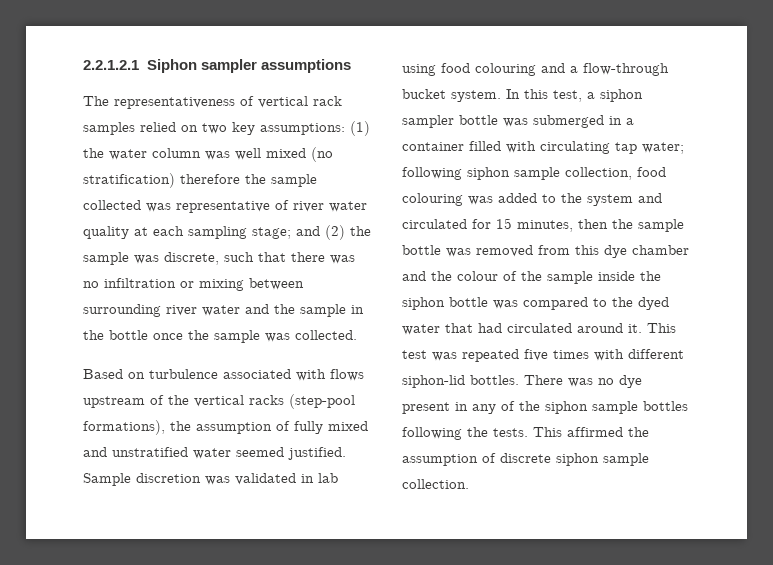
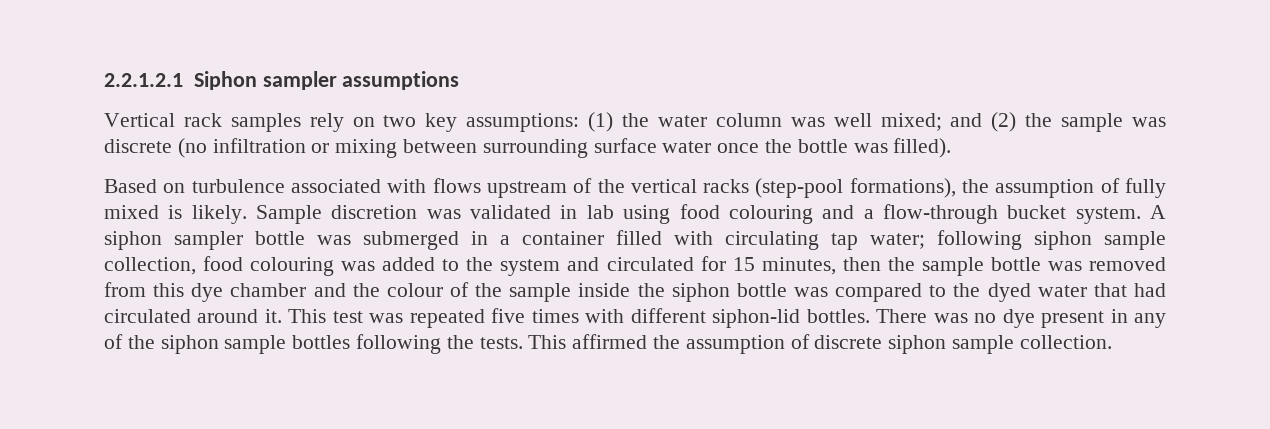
- The representativeness of vertical rack samples relied on two key assumptions: (1) the water column was well mixed (no stratification) therefore the sample collected was representative of river water quality at each sampling stage; and (2) the sample was discrete, such that there was no infiltration or mixing between surrounding river water and the sample in the bottle once the sample was collected.
+ Vertical rack samples rely on two key assumptions: (1) the water column was well mixed; and (2) the sample was discrete (no infiltration or mixing between surrounding surface water once the bottle was filled).
- Based on turbulence associated with flows upstream of the vertical racks (step-pool formations), the assumption of fully mixed and unstratified water seemed justified.
+ Based on turbulence associated with flows upstream of the vertical racks (step-pool formations), the assumption of fully mixed is likely.
- In this test, a siphon sampler bottle was submerged in a container filled with circulating tap water; following siphon sample collection, food colouring was added to the system and circulated for 15 minutes, then the sample bottle was removed from this dye chamber and the colour of the sample inside the siphon bottle was compared to the dyed water that had circulated around it.
+ A siphon sampler bottle was submerged in a container filled with circulating tap water; following siphon sample collection, food colouring was added to the system and circulated for 15 minutes, then the sample bottle was removed from this dye chamber and the colour of the sample inside the siphon bottle was compared to the dyed water that had circulated around it.

